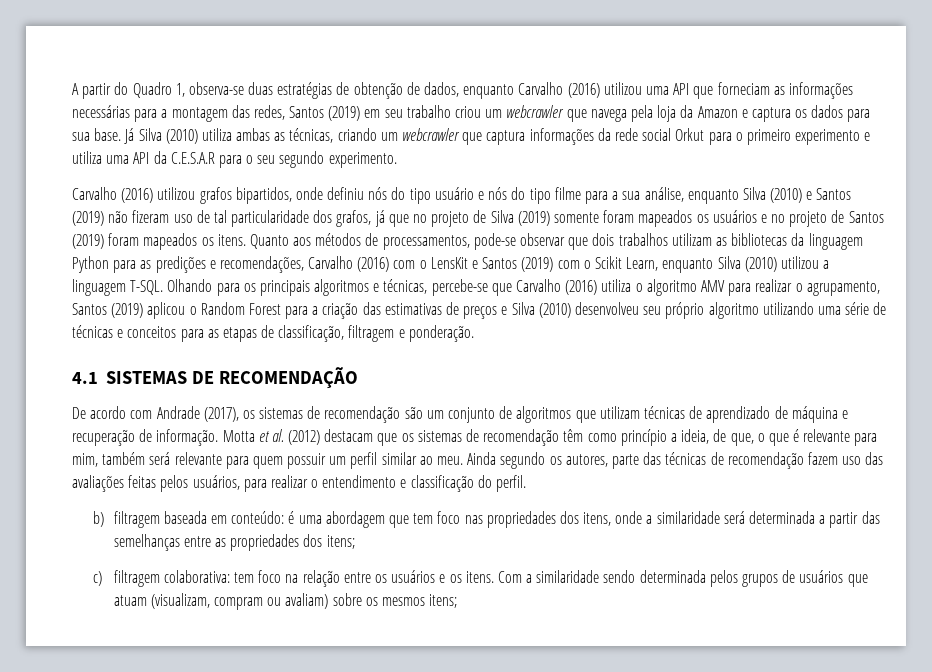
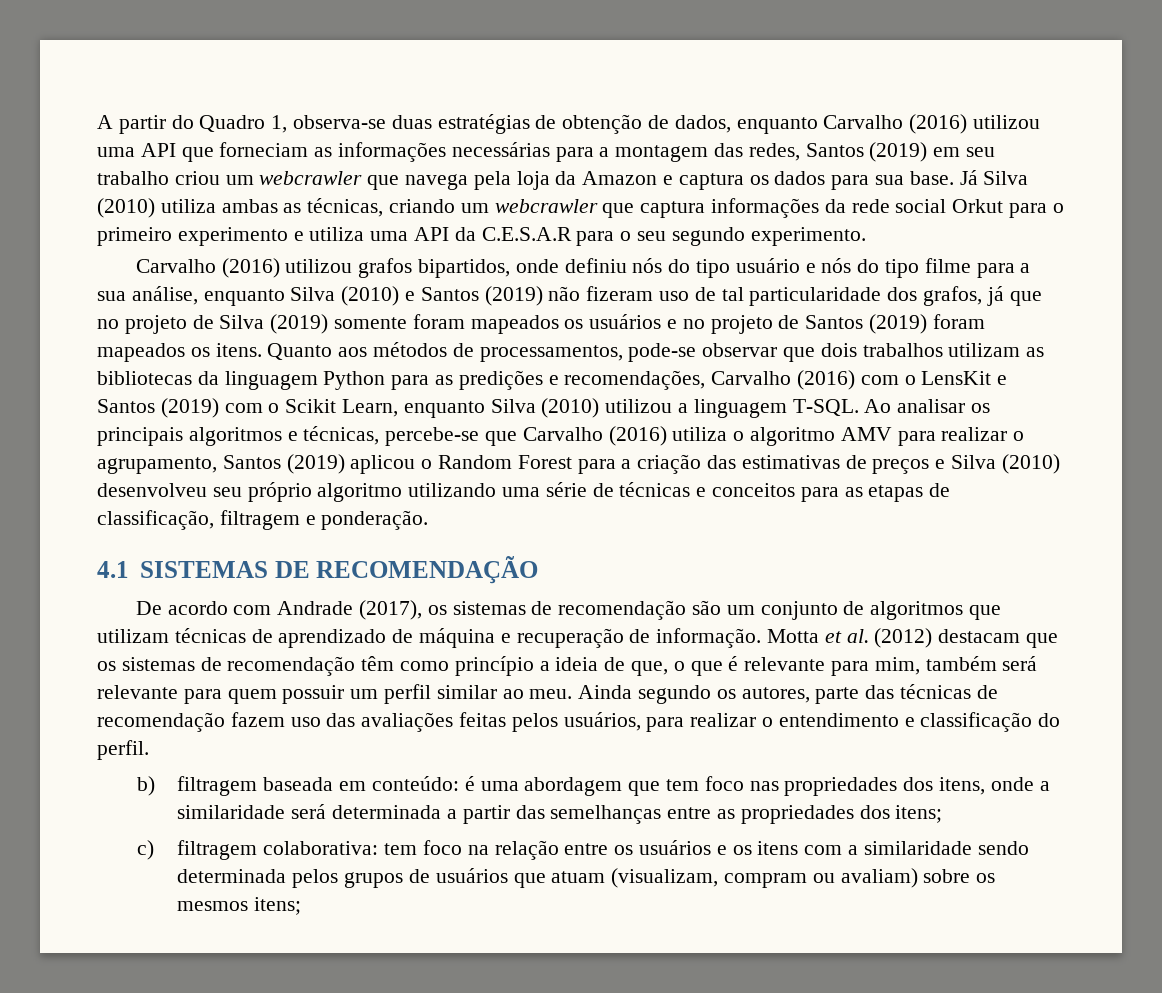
- Olhando para os principais algoritmos e técnicas, percebe-se que Carvalho (2016) utiliza o algoritmo AMV para realizar o agrupamento, Santos (2019) aplicou o Random Forest para a criação das estimativas de preços e Silva (2010) desenvolveu seu próprio algoritmo utilizando uma série de técnicas e conceitos para as etapas de classificação, filtragem e ponderação.
+ Ao analisar os principais algoritmos e técnicas, percebe-se que Carvalho (2016) utiliza o algoritmo AMV para realizar o agrupamento, Santos (2019) aplicou o Random Forest para a criação das estimativas de preços e Silva (2010) desenvolveu seu próprio algoritmo utilizando uma série de técnicas e conceitos para as etapas de classificação, filtragem e ponderação.
- Motta et al. (2012) destacam que os sistemas de recomendação têm como princípio a ideia, de que, o que é relevante para mim, também será relevante para quem possuir um perfil similar ao meu.
+ Motta et al. (2012) destacam que os sistemas de recomendação têm como princípio a ideia de que, o que é relevante para mim, também será relevante para quem possuir um perfil similar ao meu.
- c) filtragem colaborativa: tem foco na relação entre os usuários e os itens. Com a similaridade sendo determinada pelos grupos de usuários que atuam (visualizam, compram ou avaliam) sobre os mesmos itens;
+ c) filtragem colaborativa: tem foco na relação entre os usuários e os itens com a similaridade sendo determinada pelos grupos de usuários que atuam (visualizam, compram ou avaliam) sobre os mesmos itens;

